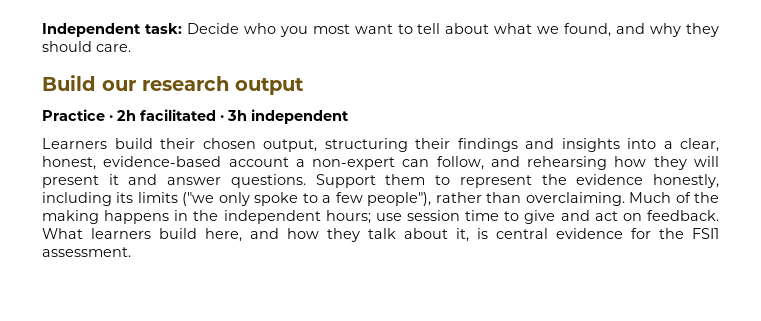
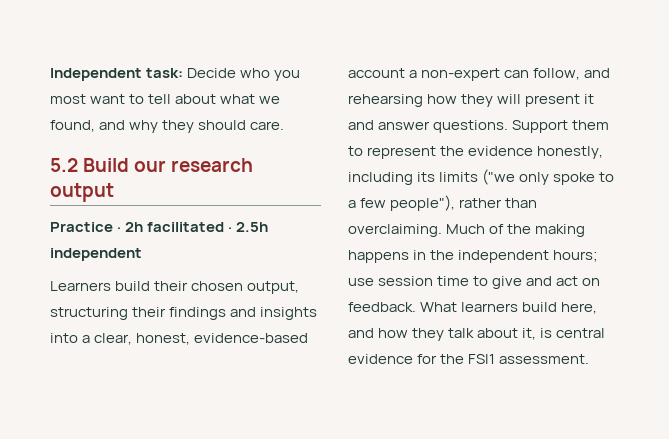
- Build our research output
+ 5.2 Build our research output
- Practice · 2h facilitated · 3h independent
+ Practice · 2h facilitated · 2.5h independent

